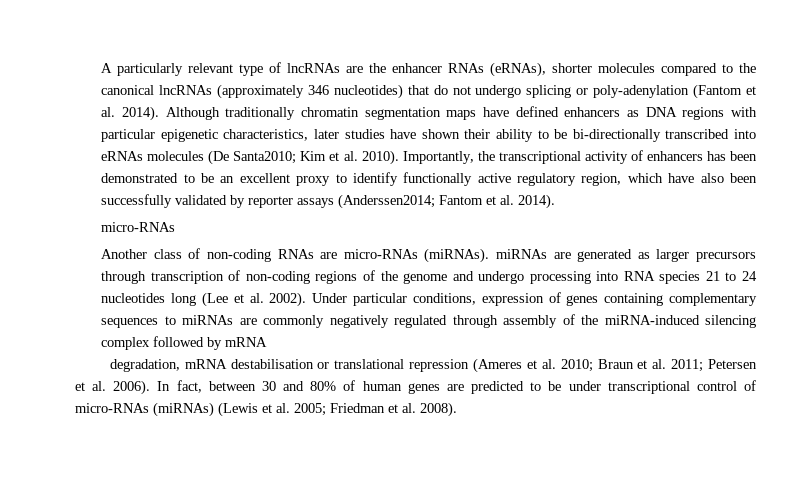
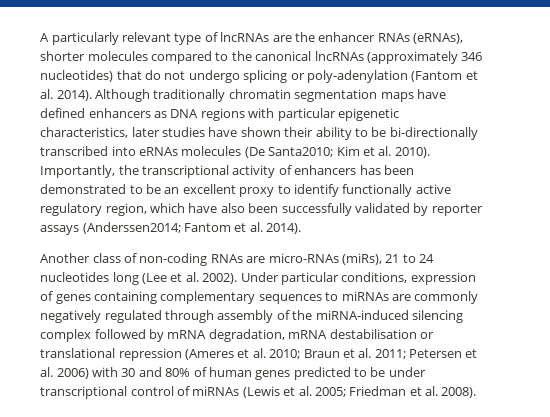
  Importantly, the transcriptional activity of enhancers has been demonstrated to be an excellent proxy to identify functionally active regulatory region, which have also been successfully validated by reporter assays (Anderssen2014; Fantom et al. 2014).
- micro-RNAs
- Another class of non-coding RNAs are micro-RNAs (miRNAs). miRNAs are generated as larger precursors through transcription of non-coding regions of the genome and undergo processing into RNA species 21 to 24 nucleotides long (Lee et al. 2002).
+ Another class of non-coding RNAs are micro-RNAs (miRs), 21 to 24 nucleotides long (Lee et al. 2002).
- Under particular conditions, expression of genes containing complementary sequences to miRNAs are commonly negatively regulated through assembly of the miRNA-induced silencing complex followed by mRNA
- degradation, mRNA destabilisation or translational repression (Ameres et al. 2010;
+ Under particular conditions, expression of genes containing complementary sequences to miRNAs are commonly negatively regulated through assembly of the miRNA-induced silencing complex followed by mRNA degradation, mRNA destabilisation or translational repression (Ameres et al. 2010;
- Petersen et al. 2006). In fact, between 30 and 80% of human genes are predicted to be under transcriptional control of micro-RNAs (miRNAs) (Lewis et al. 2005;
+ Petersen et al. 2006) with 30 and 80% of human genes predicted to be under transcriptional control of miRNAs (Lewis et al. 2005;

